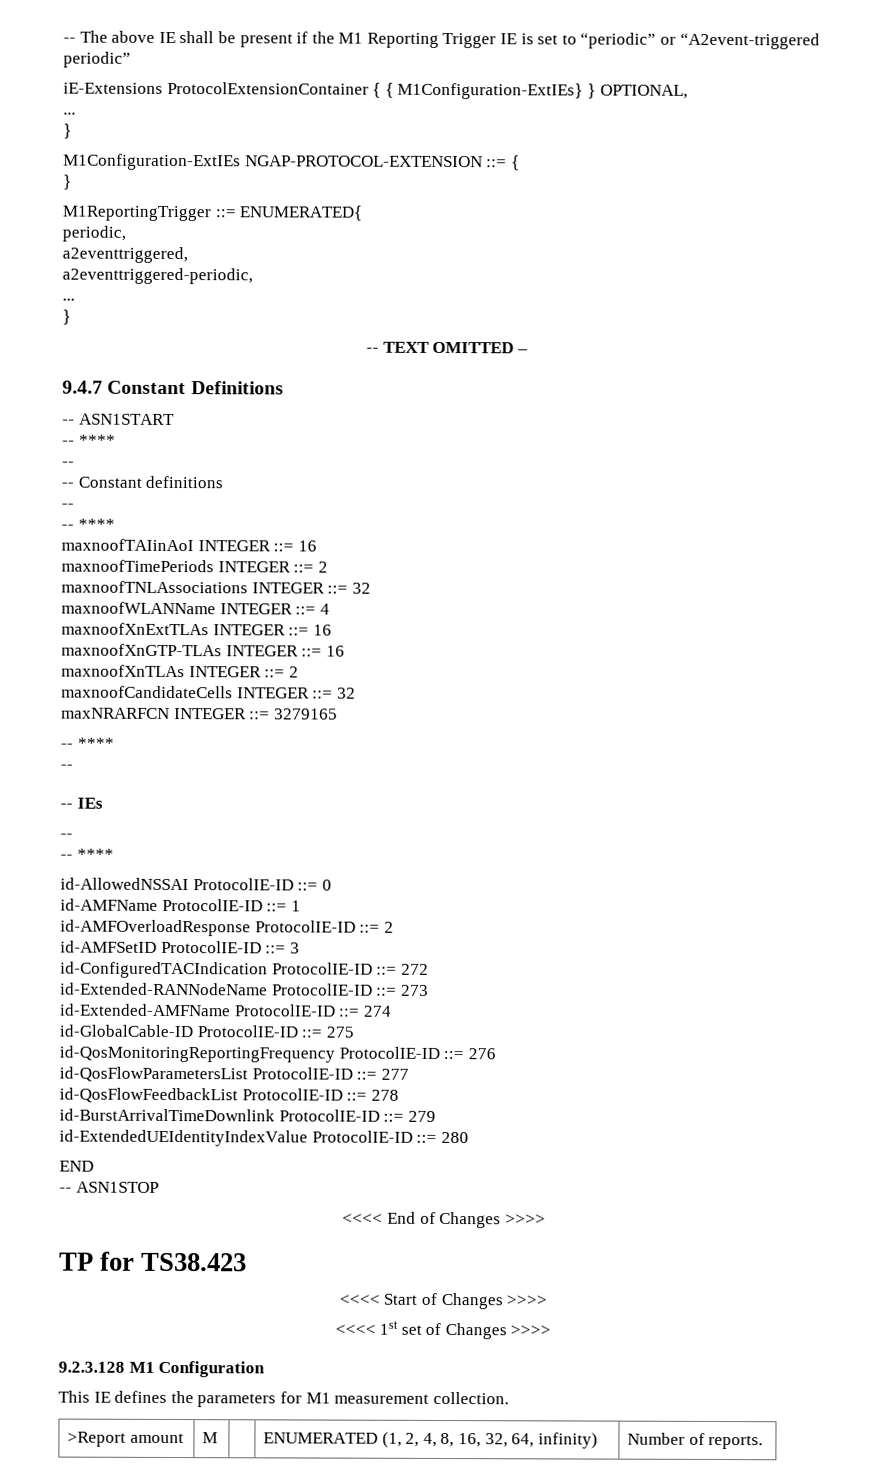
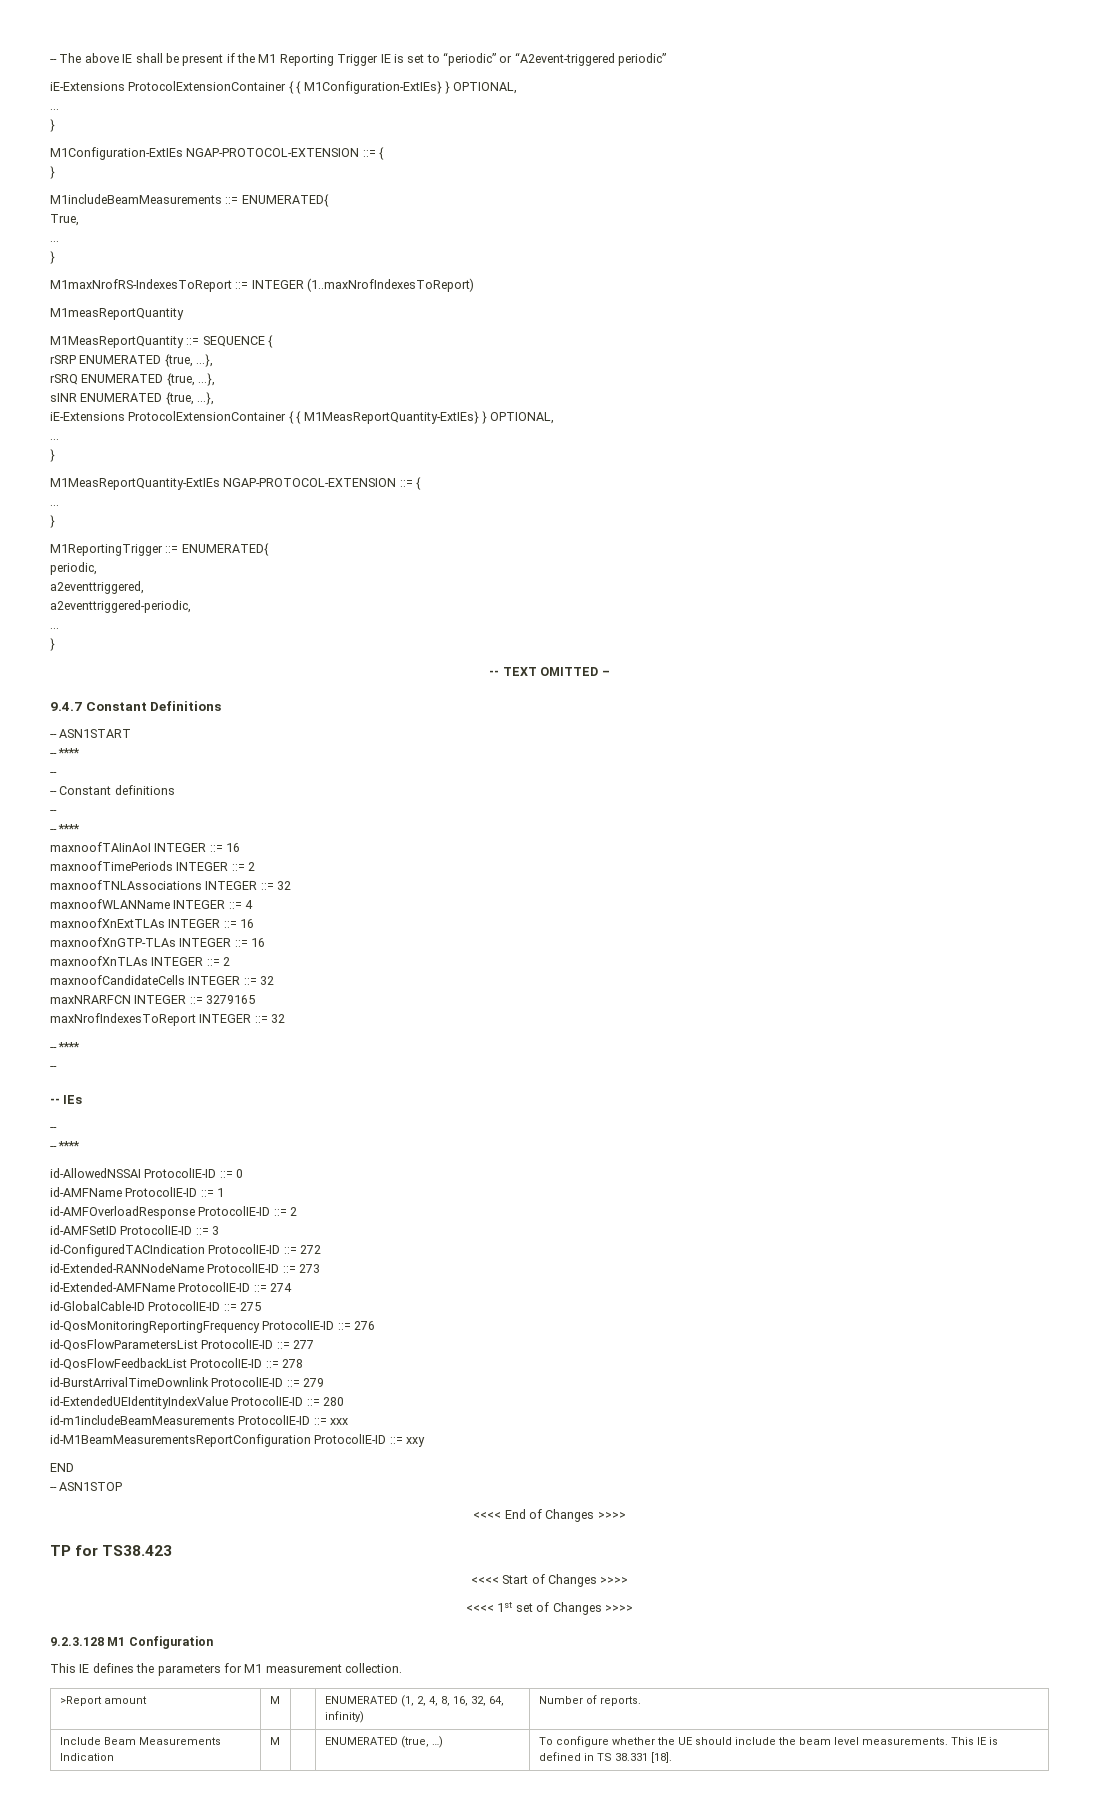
+ M1includeBeamMeasurements ::= ENUMERATED{
+ True,
+ ...
+ }
+ M1maxNrofRS-IndexesToReport ::= INTEGER (1..maxNrofIndexesToReport)
+ M1measReportQuantity
+ M1MeasReportQuantity ::= SEQUENCE {
+ rSRP ENUMERATED {true, ...},
+ rSRQ ENUMERATED {true, ...},
+ sINR ENUMERATED {true, ...},
+ iE-Extensions ProtocolExtensionContainer { { M1MeasReportQuantity-ExtIEs} } OPTIONAL,
+ ...
+ }
+ M1MeasReportQuantity-ExtIEs NGAP-PROTOCOL-EXTENSION ::= {
+ ...
+ }
+ maxNrofIndexesToReport INTEGER ::= 32
+ id-m1includeBeamMeasurements ProtocolIE-ID ::= xxx
+ id-M1BeamMeasurementsReportConfiguration ProtocolIE-ID ::= xxy
+ Include Beam Measurements Indication | M | | ENUMERATED (true, …) | To configure whether the UE should include the beam level measurements. This IE is defined in TS 38.331 [18].

